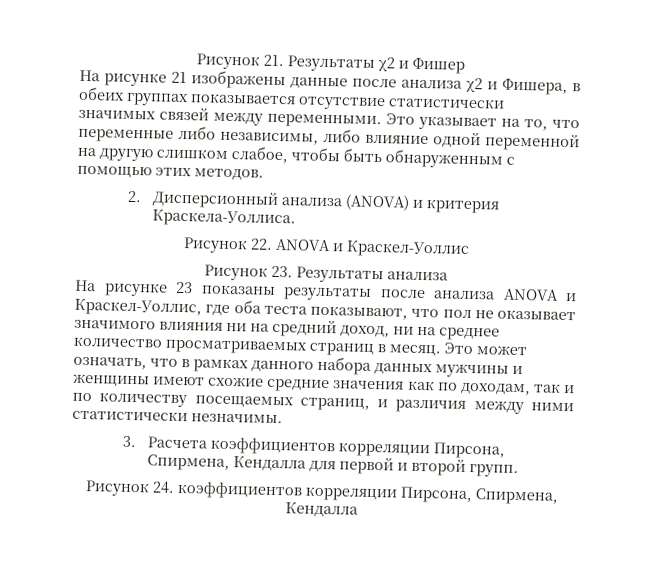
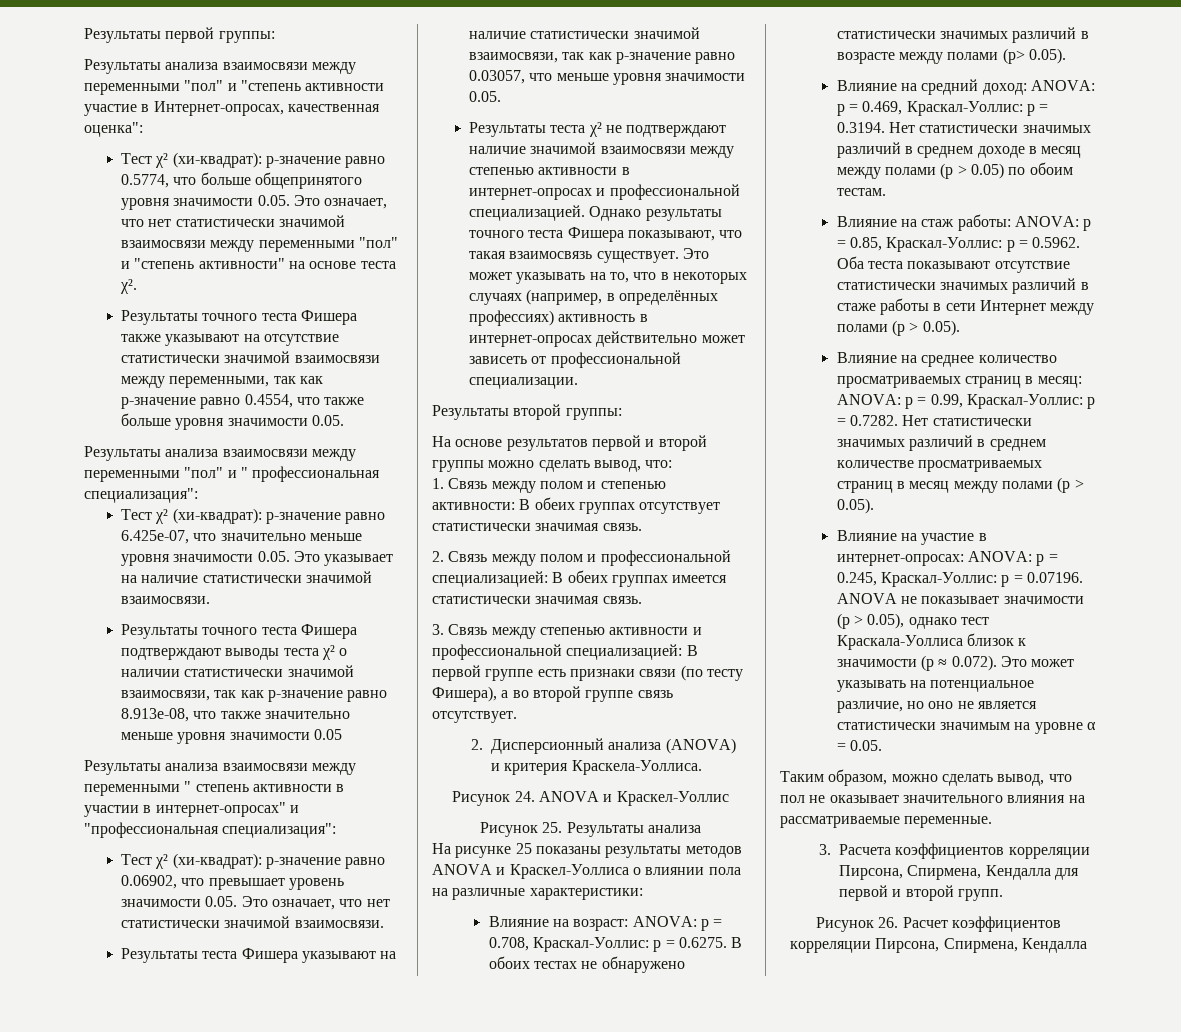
- Рисунок 21. Результаты χ2 и Фишер
- На рисунке 21 изображены данные после анализа χ2 и Фишера, в обеих группах показывается отсутствие статистически значимых связей между переменными. Это указывает на то, что переменные либо независимы, либо влияние одной переменной на другую слишком слабое, чтобы быть обнаруженным с помощью этих методов.
+ Результаты первой группы:
+ Результаты анализа взаимосвязи между переменными "пол" и "степень активности участие в Интернет-опросах, качественная оценка":
+ Тест χ² (хи-квадрат): p-значение равно 0.5774, что больше общепринятого уровня значимости 0.05. Это означает, что нет статистически значимой взаимосвязи между переменными "пол" и "степень активности" на основе теста χ².
+ Результаты точного теста Фишера также указывают на отсутствие статистически значимой взаимосвязи между переменными, так как p-значение равно 0.4554, что также больше уровня значимости 0.05.
+ Результаты анализа взаимосвязи между переменными "пол" и " профессиональная специализация":
+ Тест χ² (хи-квадрат): p-значение равно 6.425e-07, что значительно меньше уровня значимости 0.05. Это указывает на наличие статистически значимой взаимосвязи.
+ Результаты точного теста Фишера подтверждают выводы теста χ² о наличии статистически значимой взаимосвязи, так как p-значение равно 8.913e-08, что также значительно меньше уровня значимости 0.05
+ Результаты анализа взаимосвязи между переменными " степень активности в участии в интернет-опросах" и "профессиональная специализация":
+ Тест χ² (хи-квадрат): p-значение равно 0.06902, что превышает уровень значимости 0.05. Это означает, что нет статистически значимой взаимосвязи.
+ Результаты теста Фишера указывают на наличие статистически значимой взаимосвязи, так как p-значение равно 0.03057, что меньше уровня значимости 0.05.
+ Результаты теста χ² не подтверждают наличие значимой взаимосвязи между степенью активности в интернет-опросах и профессиональной специализацией. Однако результаты точного теста Фишера показывают, что такая взаимосвязь существует. Это может указывать на то, что в некоторых случаях (например, в определённых профессиях) активность в интернет-опросах действительно может зависеть от профессиональной специализации.
+ Результаты второй группы:
+ На основе результатов первой и второй группы можно сделать вывод, что:
+ 1. Связь между полом и степенью активности: В обеих группах отсутствует статистически значимая связь.
+ 2. Связь между полом и профессиональной специализацией: В обеих группах имеется статистически значимая связь.
+ 3. Связь между степенью активности и профессиональной специализацией: В первой группе есть признаки связи (по тесту Фишера), а во второй группе связь отсутствует.
- Рисунок 22. ANOVA и Краскел-Уоллис
+ Рисунок 24. ANOVA и Краскел-Уоллис
- Рисунок 23. Результаты анализа
+ Рисунок 25. Результаты анализа
- На рисунке 23 показаны результаты после анализа ANOVA и Краскел-Уоллис, где оба теста показывают, что пол не оказывает значимого влияния ни на средний доход, ни на среднее количество просматриваемых страниц в месяц. Это может означать, что в рамках данного набора данных мужчины и женщины имеют схожие средние значения как по доходам, так и по количеству посещаемых страниц, и различия между ними статистически незначимы.
+ На рисунке 25 показаны результаты методов ANOVA и Краскел-Уоллиса о влиянии пола на различные характеристики:
+ Влияние на возраст: ANOVA: p = 0.708, Краскал-Уоллис: p = 0.6275. В обоих тестах не обнаружено статистически значимых различий в возрасте между полами (p> 0.05).
+ Влияние на средний доход: ANOVA: p = 0.469, Краскал-Уоллис: p = 0.3194. Нет статистически значимых различий в среднем доходе в месяц между полами (p > 0.05) по обоим тестам.
+ Влияние на стаж работы: ANOVA: p = 0.85, Краскал-Уоллис: p = 0.5962. Оба теста показывают отсутствие статистически значимых различий в стаже работы в сети Интернет между полами (p > 0.05).
+ Влияние на среднее количество просматриваемых страниц в месяц: ANOVA: p = 0.99, Краскал-Уоллис: p = 0.7282. Нет статистически значимых различий в среднем количестве просматриваемых страниц в месяц между полами (p > 0.05).
+ Влияние на участие в интернет-опросах: ANOVA: p = 0.245, Краскал-Уоллис: p = 0.07196. ANOVA не показывает значимости (p > 0.05), однако тест Краскала-Уоллиса близок к значимости (p ≈ 0.072). Это может указывать на потенциальное различие, но оно не является статистически значимым на уровне α = 0.05.
+ Таким образом, можно сделать вывод, что пол не оказывает значительного влияния на рассматриваемые переменные.
- Рисунок 24. коэффициентов корреляции Пирсона, Спирмена, Кендалла
+ Рисунок 26. Расчет коэффициентов корреляции Пирсона, Спирмена, Кендалла

